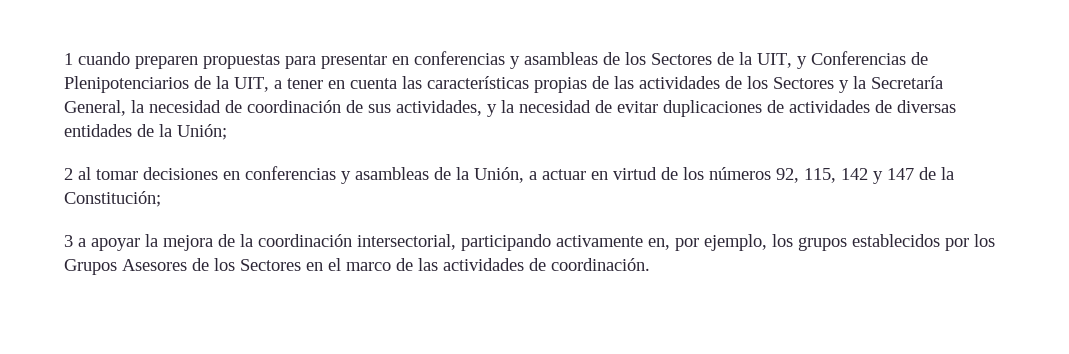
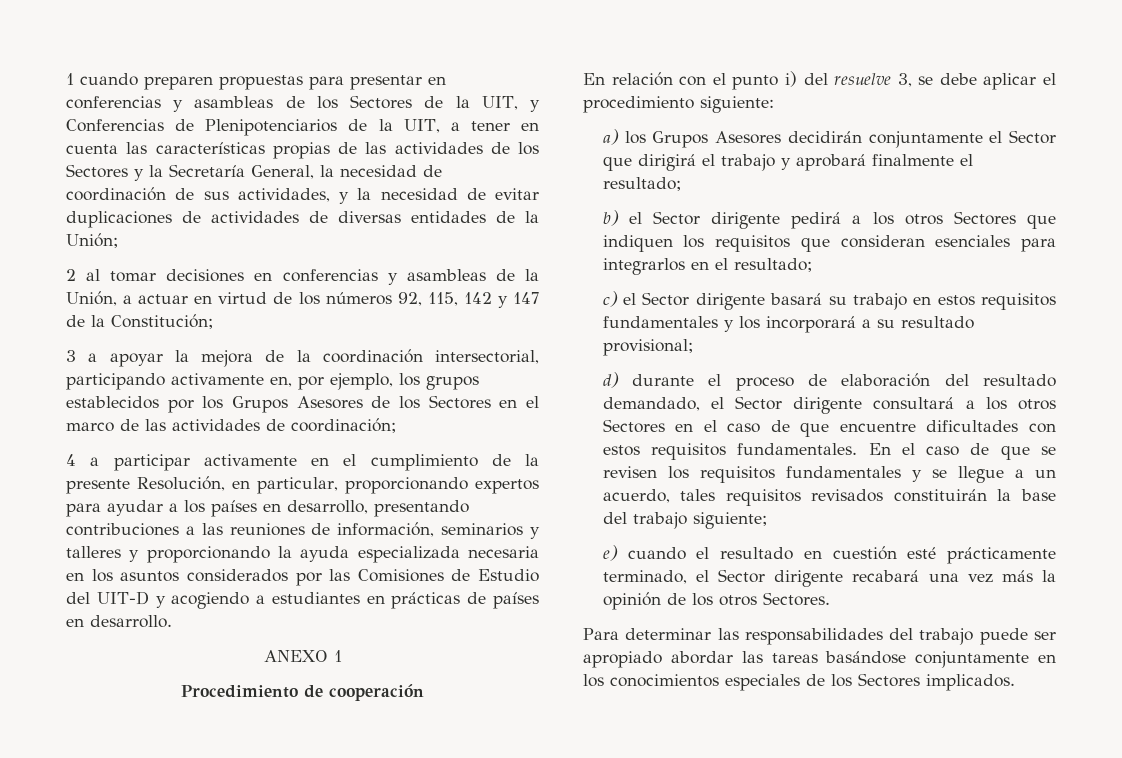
- 3 a apoyar la mejora de la coordinación intersectorial, participando activamente en, por ejemplo, los grupos establecidos por los Grupos Asesores de los Sectores en el marco de las actividades de coordinación.
+ 3 a apoyar la mejora de la coordinación intersectorial, participando activamente en, por ejemplo, los grupos establecidos por los Grupos Asesores de los Sectores en el marco de las actividades de coordinación;
+ 4 a participar activamente en el cumplimiento de la presente Resolución, en particular, proporcionando expertos para ayudar a los países en desarrollo, presentando contribuciones a las reuniones de información, seminarios y talleres y proporcionando la ayuda especializada necesaria en los asuntos considerados por las Comisiones de Estudio del UIT-D y acogiendo a estudiantes en prácticas de países en desarrollo.
+ ANEXO 1
+ Procedimiento de cooperación
+ En relación con el punto i) del resuelve 3, se debe aplicar el procedimiento siguiente:
+ a) los Grupos Asesores decidirán conjuntamente el Sector que dirigirá el trabajo y aprobará finalmente el resultado;
+ b) el Sector dirigente pedirá a los otros Sectores que indiquen los requisitos que consideran esenciales para integrarlos en el resultado;
+ c) el Sector dirigente basará su trabajo en estos requisitos fundamentales y los incorporará a su resultado provisional;
+ d) durante el proceso de elaboración del resultado demandado, el Sector dirigente consultará a los otros Sectores en el caso de que encuentre dificultades con estos requisitos fundamentales. En el caso de que se revisen los requisitos fundamentales y se llegue a un acuerdo, tales requisitos revisados constituirán la base del trabajo siguiente;
+ e) cuando el resultado en cuestión esté prácticamente terminado, el Sector dirigente recabará una vez más la opinión de los otros Sectores.
+ Para determinar las responsabilidades del trabajo puede ser apropiado abordar las tareas basándose conjuntamente en los conocimientos especiales de los Sectores implicados.

